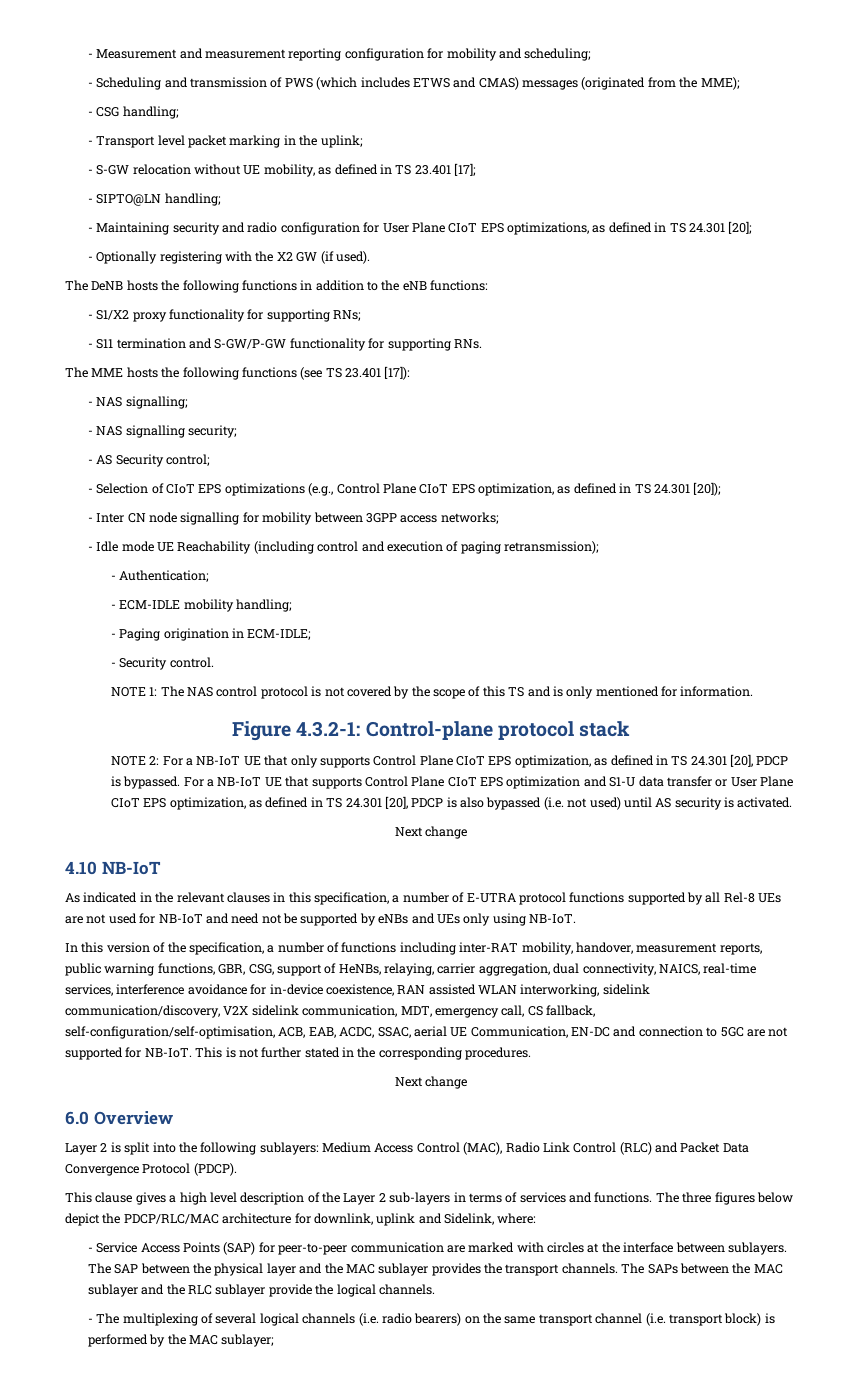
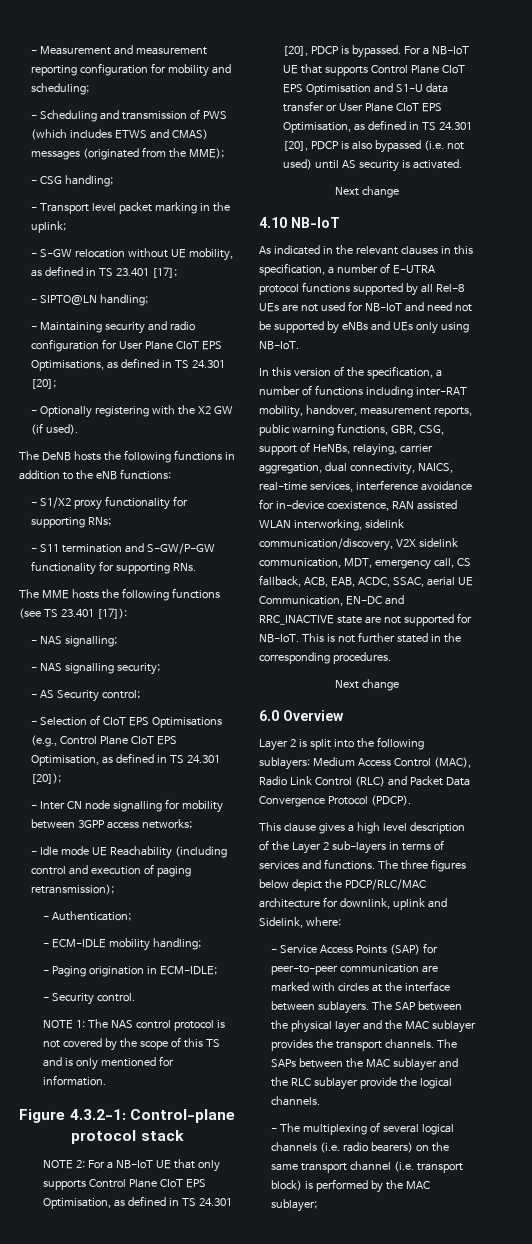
- - Maintaining security and radio configuration for User Plane CIoT EPS optimizations, as defined in TS 24.301 [20];
+ - Maintaining security and radio configuration for User Plane CIoT EPS Optimisations, as defined in TS 24.301 [20];
- - Selection of CIoT EPS optimizations (e.g., Control Plane CIoT EPS optimization, as defined in TS 24.301 [20]);
+ - Selection of CIoT EPS Optimisations (e.g., Control Plane CIoT EPS Optimisation, as defined in TS 24.301 [20]);
- NOTE 2: For a NB-IoT UE that only supports Control Plane CIoT EPS optimization, as defined in TS 24.301 [20], PDCP is bypassed.
+ NOTE 2: For a NB-IoT UE that only supports Control Plane CIoT EPS Optimisation, as defined in TS 24.301 [20], PDCP is bypassed.
- For a NB-IoT UE that supports Control Plane CIoT EPS optimization and S1-U data transfer or User Plane CIoT EPS optimization, as defined in TS 24.301 [20], PDCP is also bypassed (i.e. not used) until AS security is activated.
+ For a NB-IoT UE that supports Control Plane CIoT EPS Optimisation and S1-U data transfer or User Plane CIoT EPS Optimisation, as defined in TS 24.301 [20], PDCP is also bypassed (i.e. not used) until AS security is activated.
- In this version of the specification, a number of functions including inter-RAT mobility, handover, measurement reports, public warning functions, GBR, CSG, support of HeNBs, relaying, carrier aggregation, dual connectivity, NAICS, real-time services, interference avoidance for in-device coexistence, RAN assisted WLAN interworking, sidelink communication/discovery, V2X sidelink communication, MDT, emergency call, CS fallback, self-configuration/self-optimisation, ACB, EAB, ACDC, SSAC, aerial UE Communication, EN-DC and connection to 5GC are not supported for NB-IoT.
+ In this version of the specification, a number of functions including inter-RAT mobility, handover, measurement reports, public warning functions, GBR, CSG, support of HeNBs, relaying, carrier aggregation, dual connectivity, NAICS, real-time services, interference avoidance for in-device coexistence, RAN assisted WLAN interworking, sidelink communication/discovery, V2X sidelink communication, MDT, emergency call, CS fallback, ACB, EAB, ACDC, SSAC, aerial UE Communication, EN-DC and RRC_INACTIVE state are not supported for NB-IoT.

